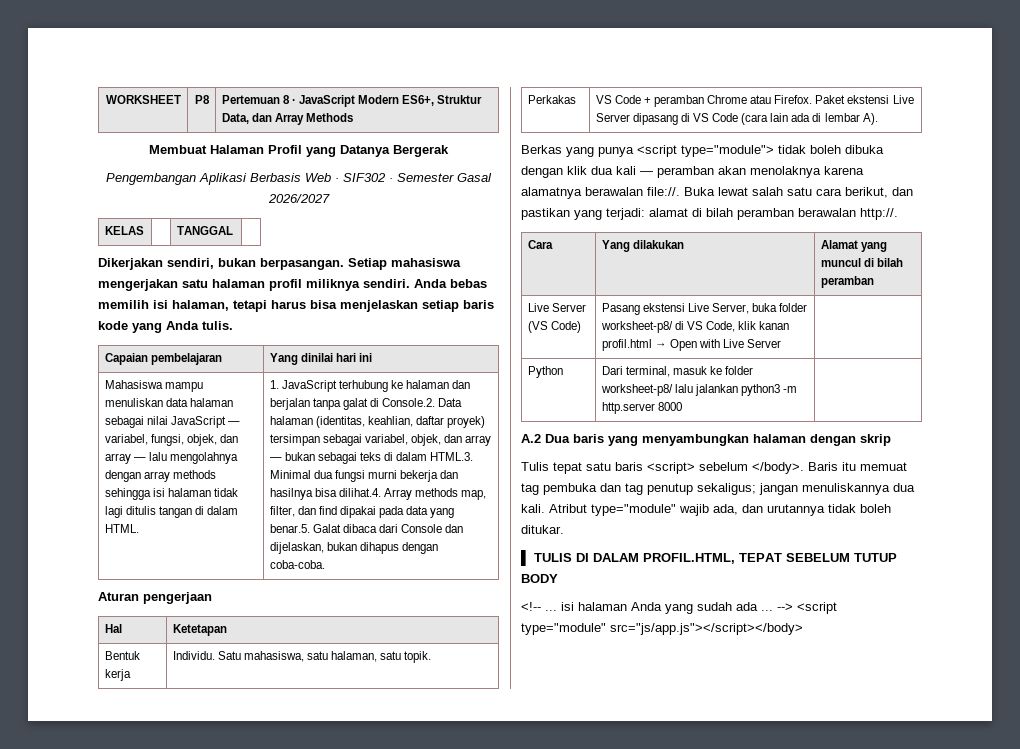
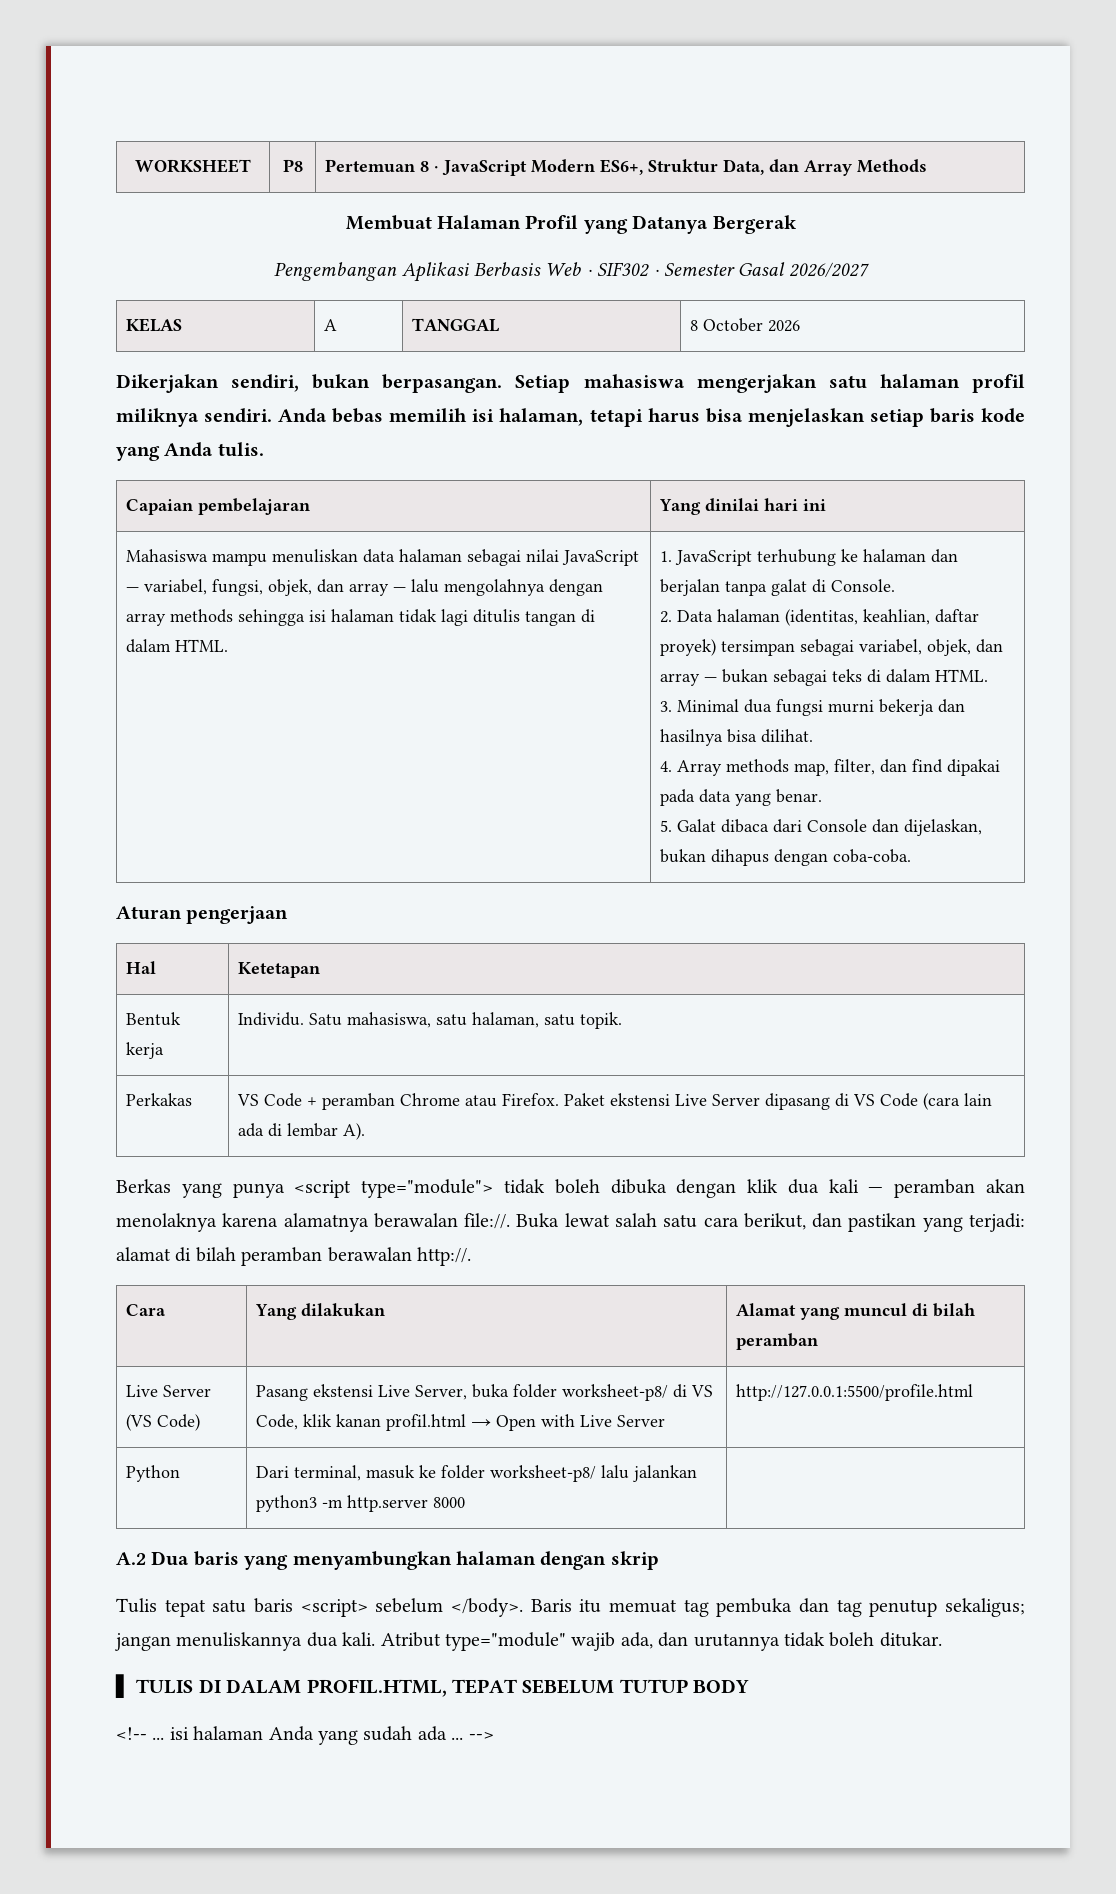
- KELAS | | TANGGAL |
+ KELAS | A | TANGGAL | 8 October 2026
- 1. JavaScript terhubung ke halaman dan berjalan tanpa galat di Console.2. Data halaman (identitas, keahlian, daftar proyek) tersimpan sebagai variabel, objek, dan array — bukan sebagai teks di dalam HTML.3. Minimal dua fungsi murni bekerja dan hasilnya bisa dilihat.4. Array methods map, filter, dan find dipakai pada data yang benar.5. Galat dibaca dari Console dan dijelaskan, bukan dihapus dengan coba-coba.
+ 1. JavaScript terhubung ke halaman dan berjalan tanpa galat di Console.
+ 2. Data halaman (identitas, keahlian, daftar proyek) tersimpan sebagai variabel, objek, dan array — bukan sebagai teks di dalam HTML.
+ 3. Minimal dua fungsi murni bekerja dan hasilnya bisa dilihat.
+ 4. Array methods map, filter, dan find dipakai pada data yang benar.
+ 5. Galat dibaca dari Console dan dijelaskan, bukan dihapus dengan coba-coba.
- Live Server (VS Code) | Pasang ekstensi Live Server, buka folder worksheet-p8/ di VS Code, klik kanan profil.html → Open with Live Server |
+ Live Server (VS Code) | Pasang ekstensi Live Server, buka folder worksheet-p8/ di VS Code, klik kanan profil.html → Open with Live Server | http://127.0.0.1:5500/profile.html
- --> <script type="module" src="js/app.js"></script></body>
+ -->

